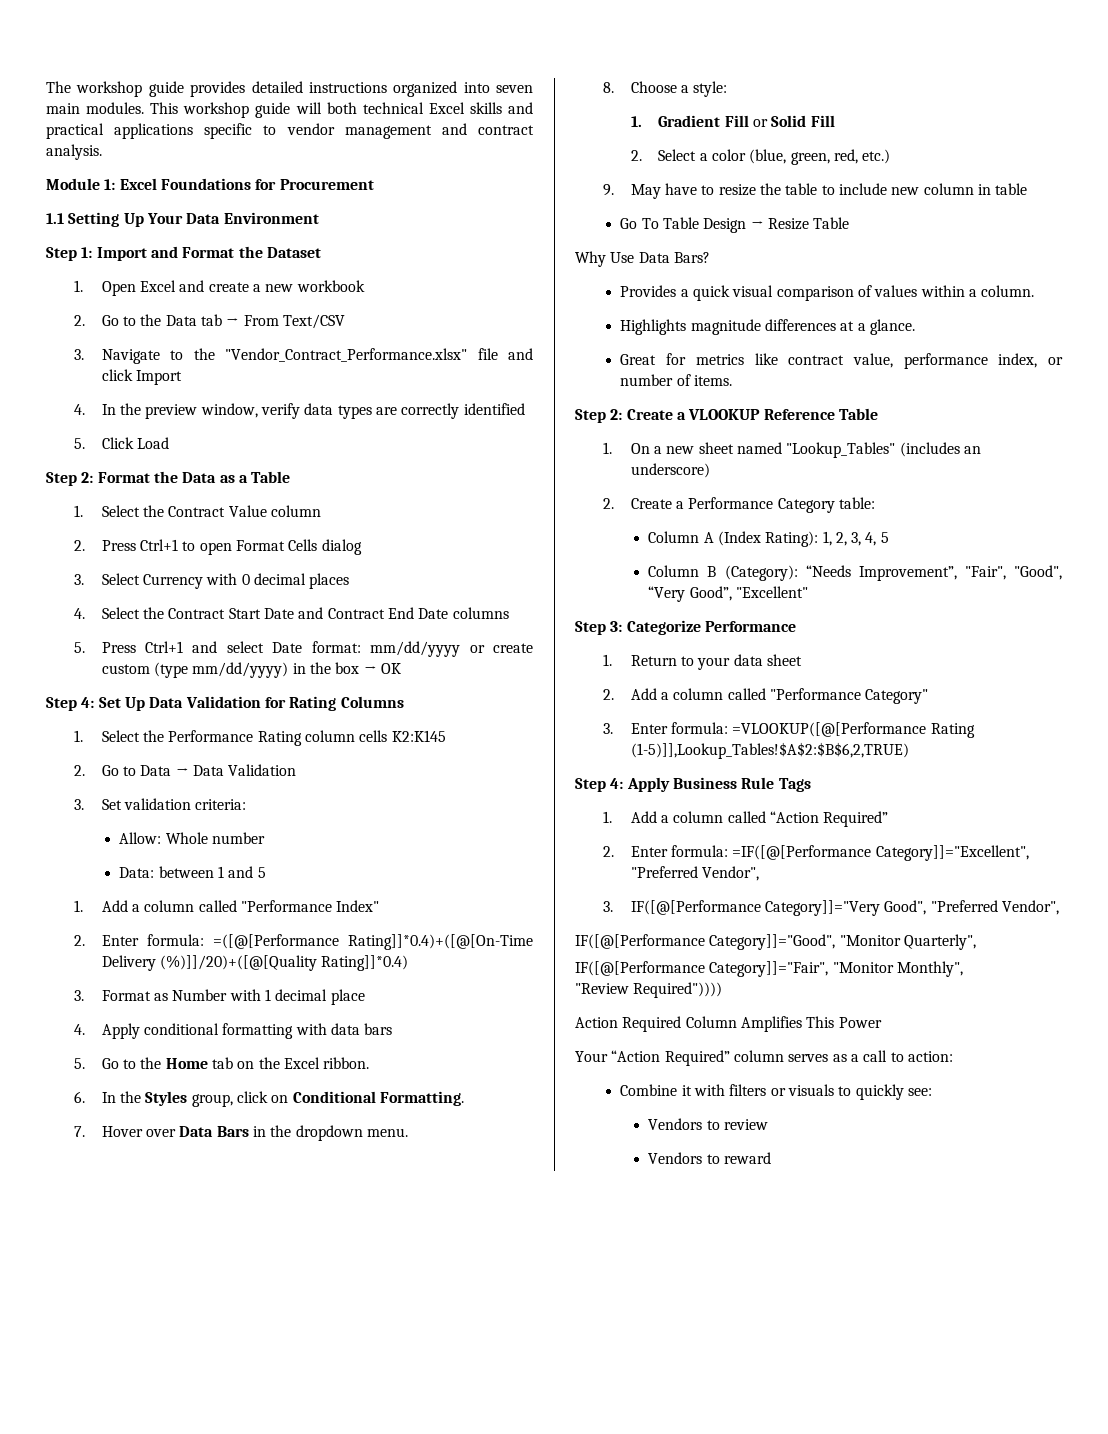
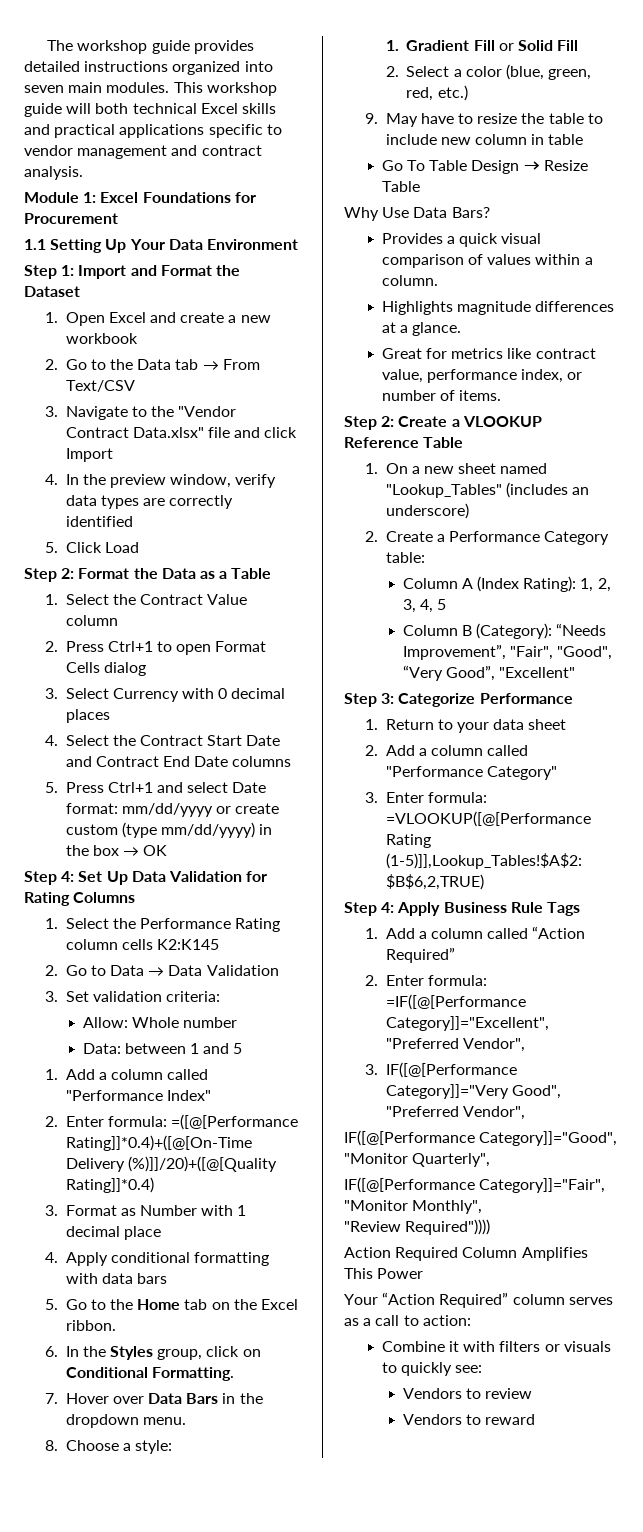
- 3. Navigate to the "Vendor_Contract_Performance.xlsx" file and click Import
+ 3. Navigate to the "Vendor Contract Data.xlsx" file and click Import

